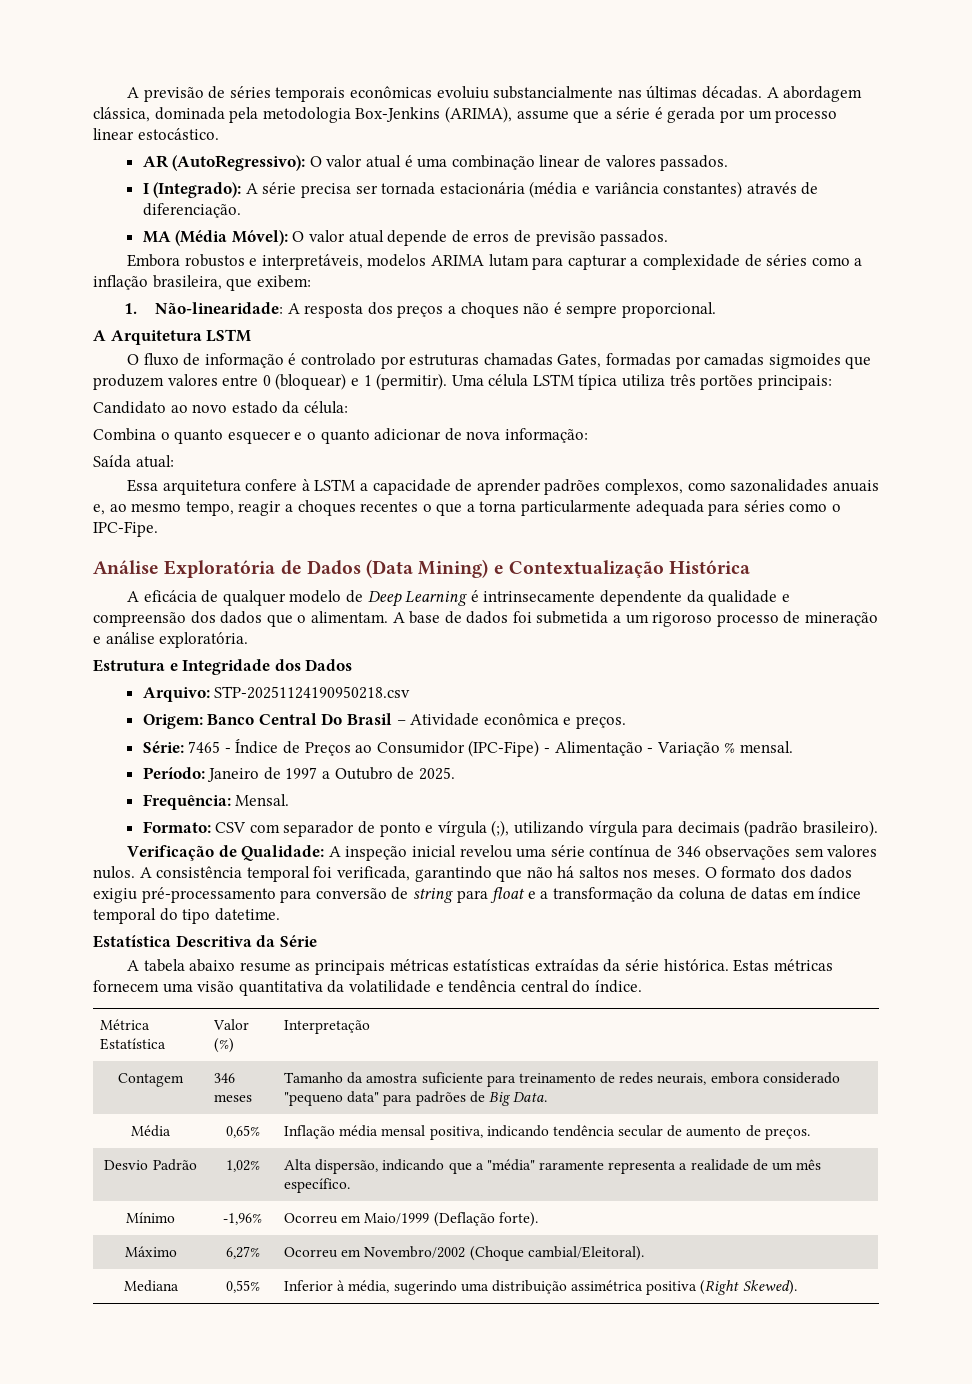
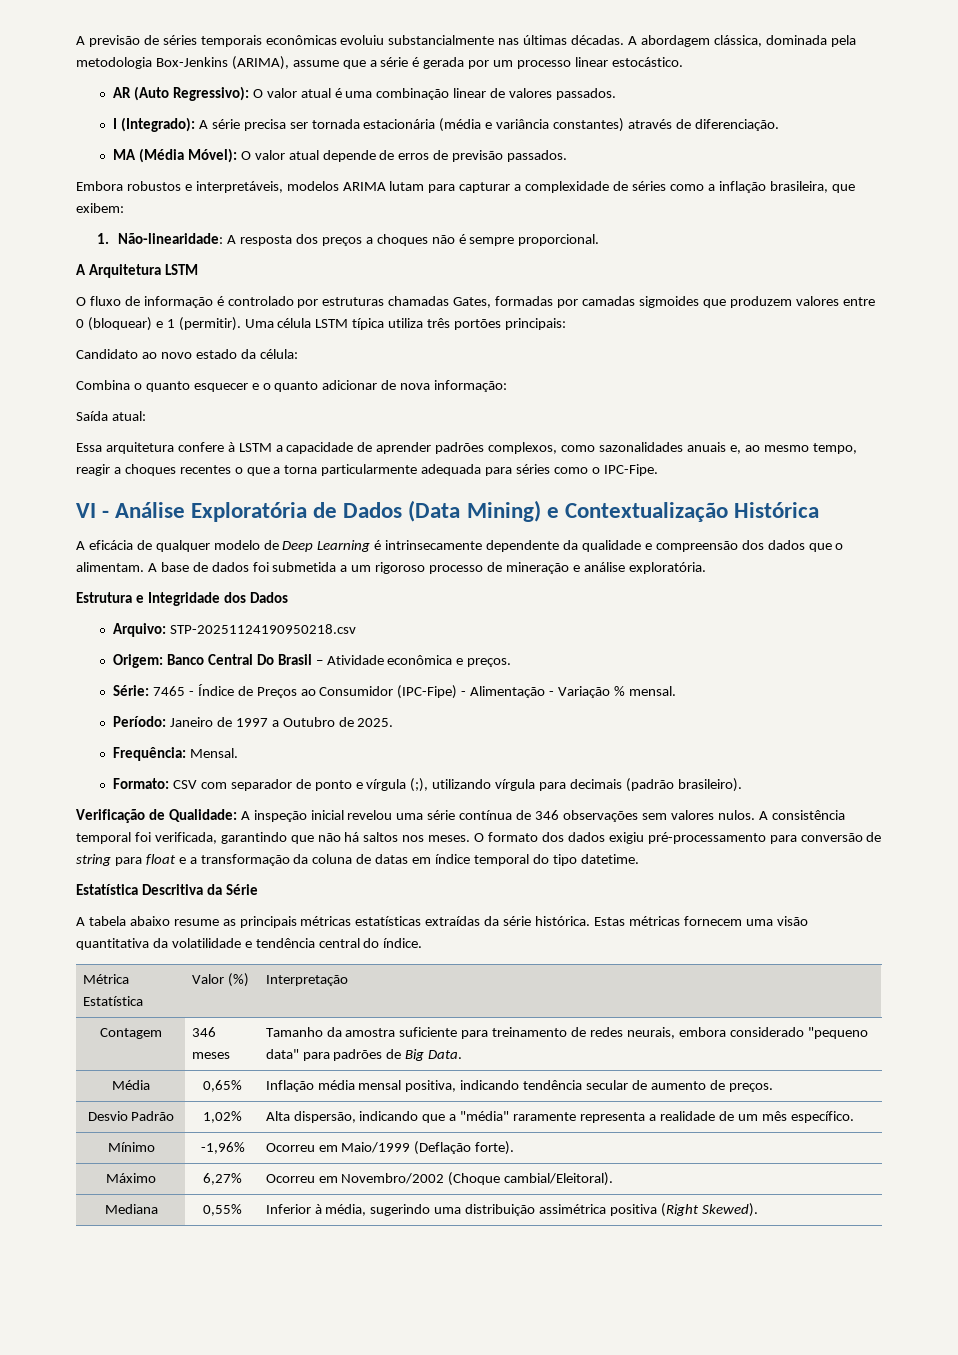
- AR (AutoRegressivo): O valor atual é uma combinação linear de valores passados.
+ AR (Auto Regressivo): O valor atual é uma combinação linear de valores passados.
- Análise Exploratória de Dados (Data Mining) e Contextualização Histórica
+ VI - Análise Exploratória de Dados (Data Mining) e Contextualização Histórica

